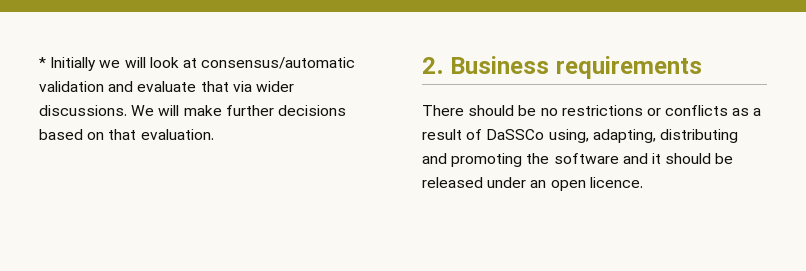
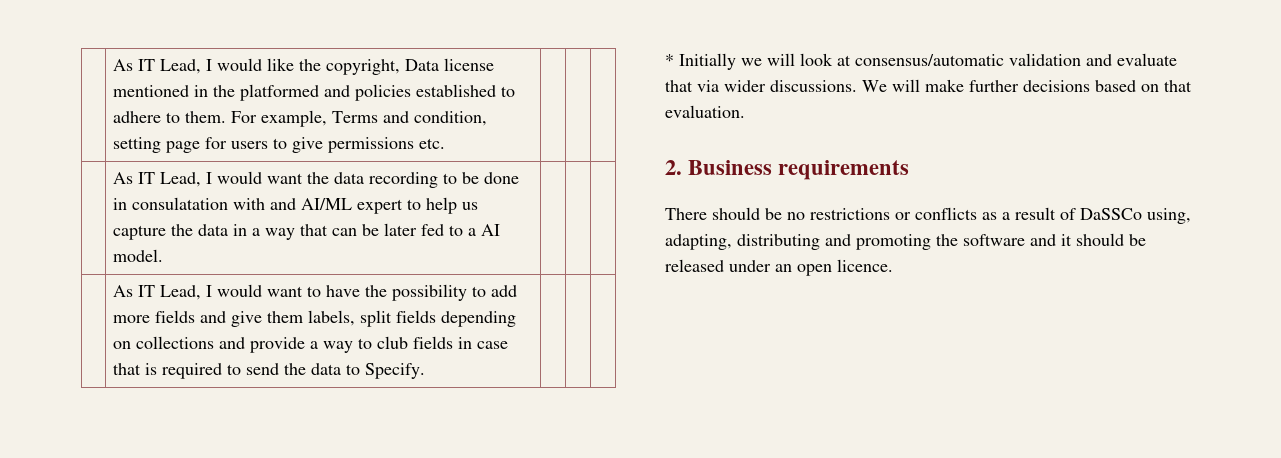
+ | As IT Lead, I would like the copyright, Data license mentioned in the platformed and policies established to adhere to them. For example, Terms and condition, setting page for users to give permissions etc. | | |
+ | As IT Lead, I would want the data recording to be done in consulatation with and AI/ML expert to help us capture the data in a way that can be later fed to a AI model. | | |
+ | As IT Lead, I would want to have the possibility to add more fields and give them labels, split fields depending on collections and provide a way to club fields in case that is required to send the data to Specify.

